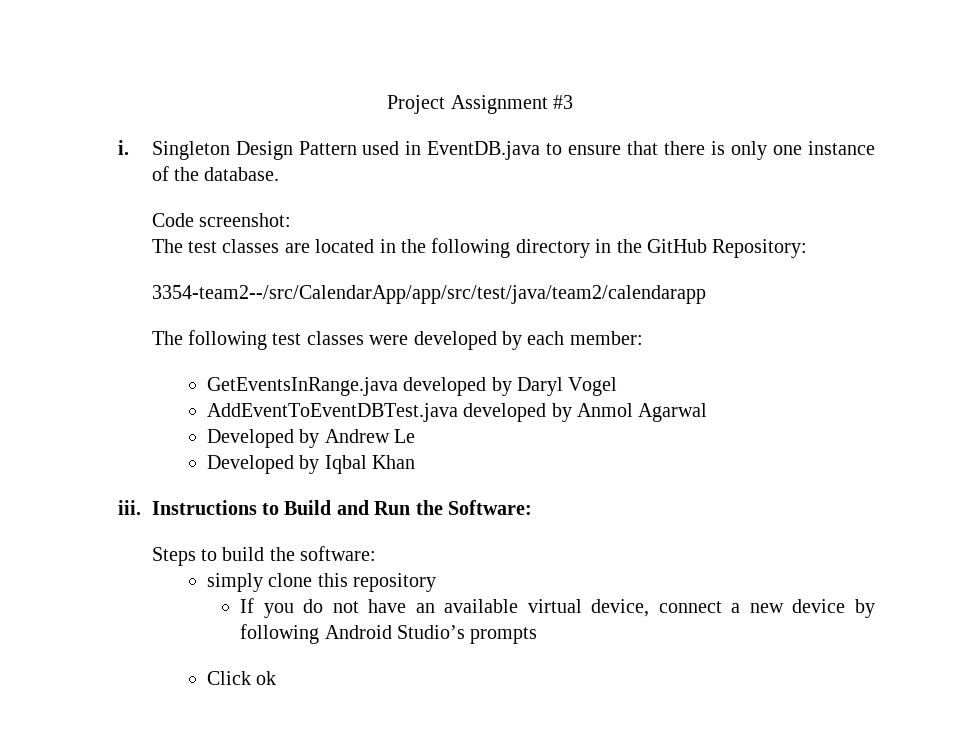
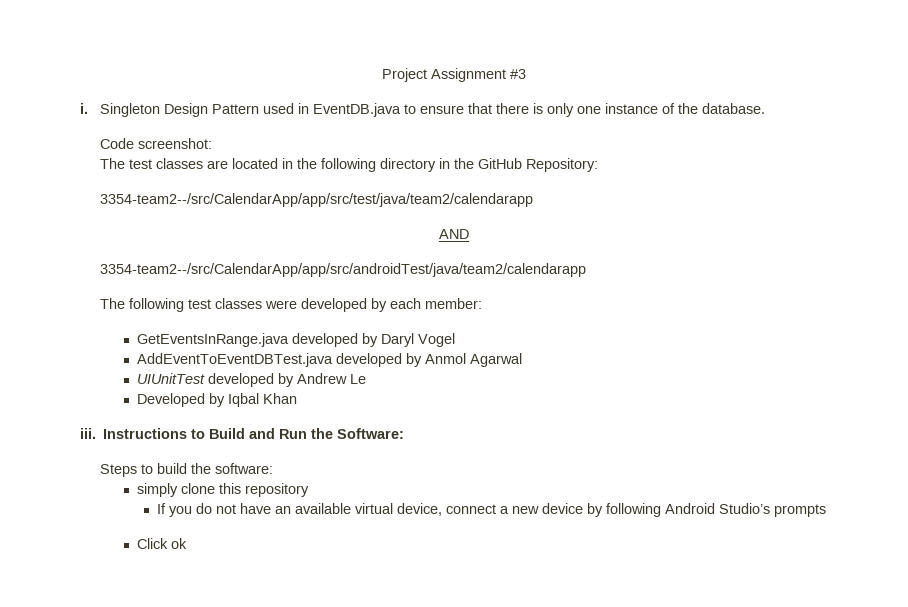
+ AND
+ 3354-team2--/src/CalendarApp/app/src/androidTest/java/team2/calendarapp
- Developed by Andrew Le
+ UIUnitTest developed by Andrew Le

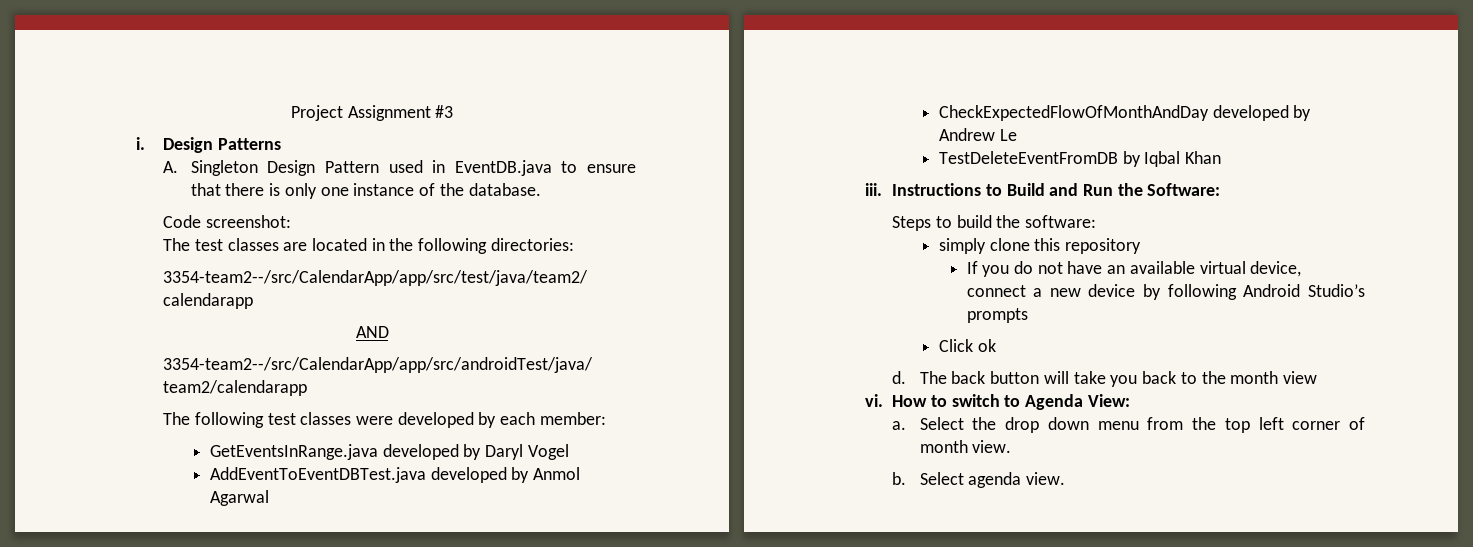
- Singleton Design Pattern used in EventDB.java to ensure that there is only one instance of the database.
+ Design Patterns
+ A. Singleton Design Pattern used in EventDB.java to ensure that there is only one instance of the database.
- The test classes are located in the following directory in the GitHub Repository:
+ The test classes are located in the following directories:
- UIUnitTest developed by Andrew Le
+ CheckExpectedFlowOfMonthAndDay developed by Andrew Le
- Developed by Iqbal Khan
+ TestDeleteEventFromDB by Iqbal Khan
+ d. The back button will take you back to the month view
+ vi. How to switch to Agenda View:
+ a. Select the drop down menu from the top left corner of month view.
+ b. Select agenda view.

